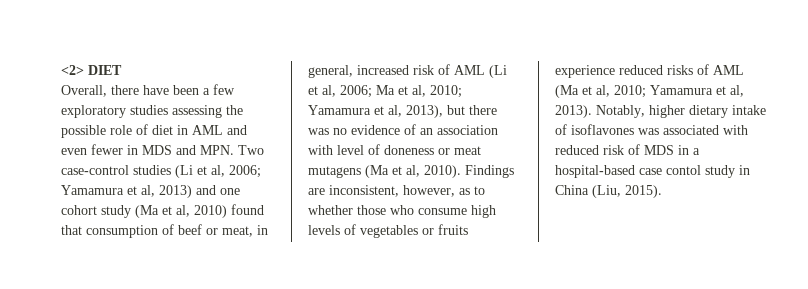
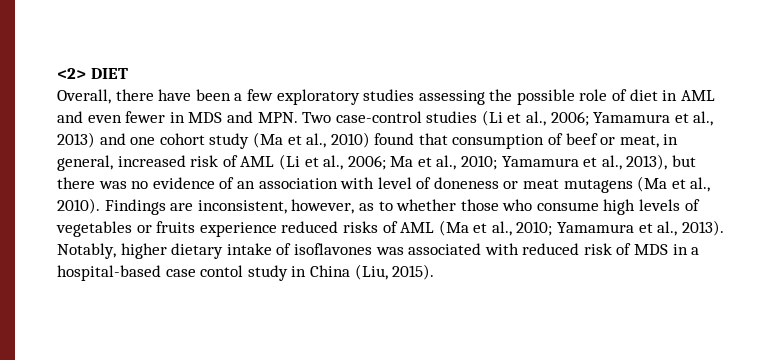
- Overall, there have been a few exploratory studies assessing the possible role of diet in AML and even fewer in MDS and MPN. Two case-control studies (Li et al, 2006;
+ Overall, there have been a few exploratory studies assessing the possible role of diet in AML and even fewer in MDS and MPN. Two case-control studies (Li et al., 2006;
- Yamamura et al, 2013) and one cohort study (Ma et al, 2010) found that consumption of beef or meat, in general, increased risk of AML (Li et al, 2006;
+ Yamamura et al., 2013) and one cohort study (Ma et al., 2010) found that consumption of beef or meat, in general, increased risk of AML (Li et al., 2006;
- Ma et al, 2010; Yamamura et al, 2013), but there was no evidence of an association with level of doneness or meat mutagens (Ma et al, 2010).
+ Ma et al., 2010; Yamamura et al., 2013), but there was no evidence of an association with level of doneness or meat mutagens (Ma et al., 2010).
- Findings are inconsistent, however, as to whether those who consume high levels of vegetables or fruits experience reduced risks of AML (Ma et al, 2010; Yamamura et al, 2013).
+ Findings are inconsistent, however, as to whether those who consume high levels of vegetables or fruits experience reduced risks of AML (Ma et al., 2010; Yamamura et al., 2013).

